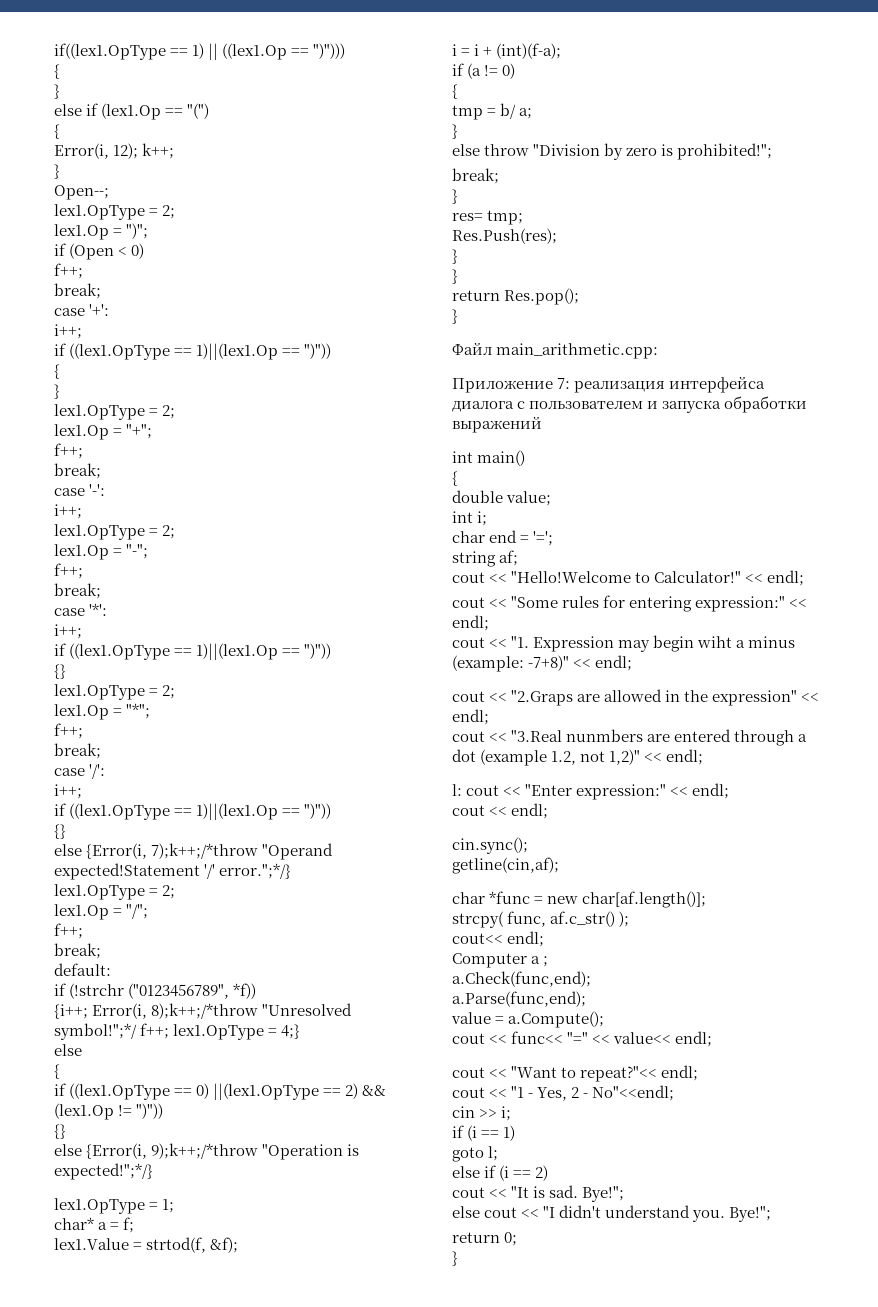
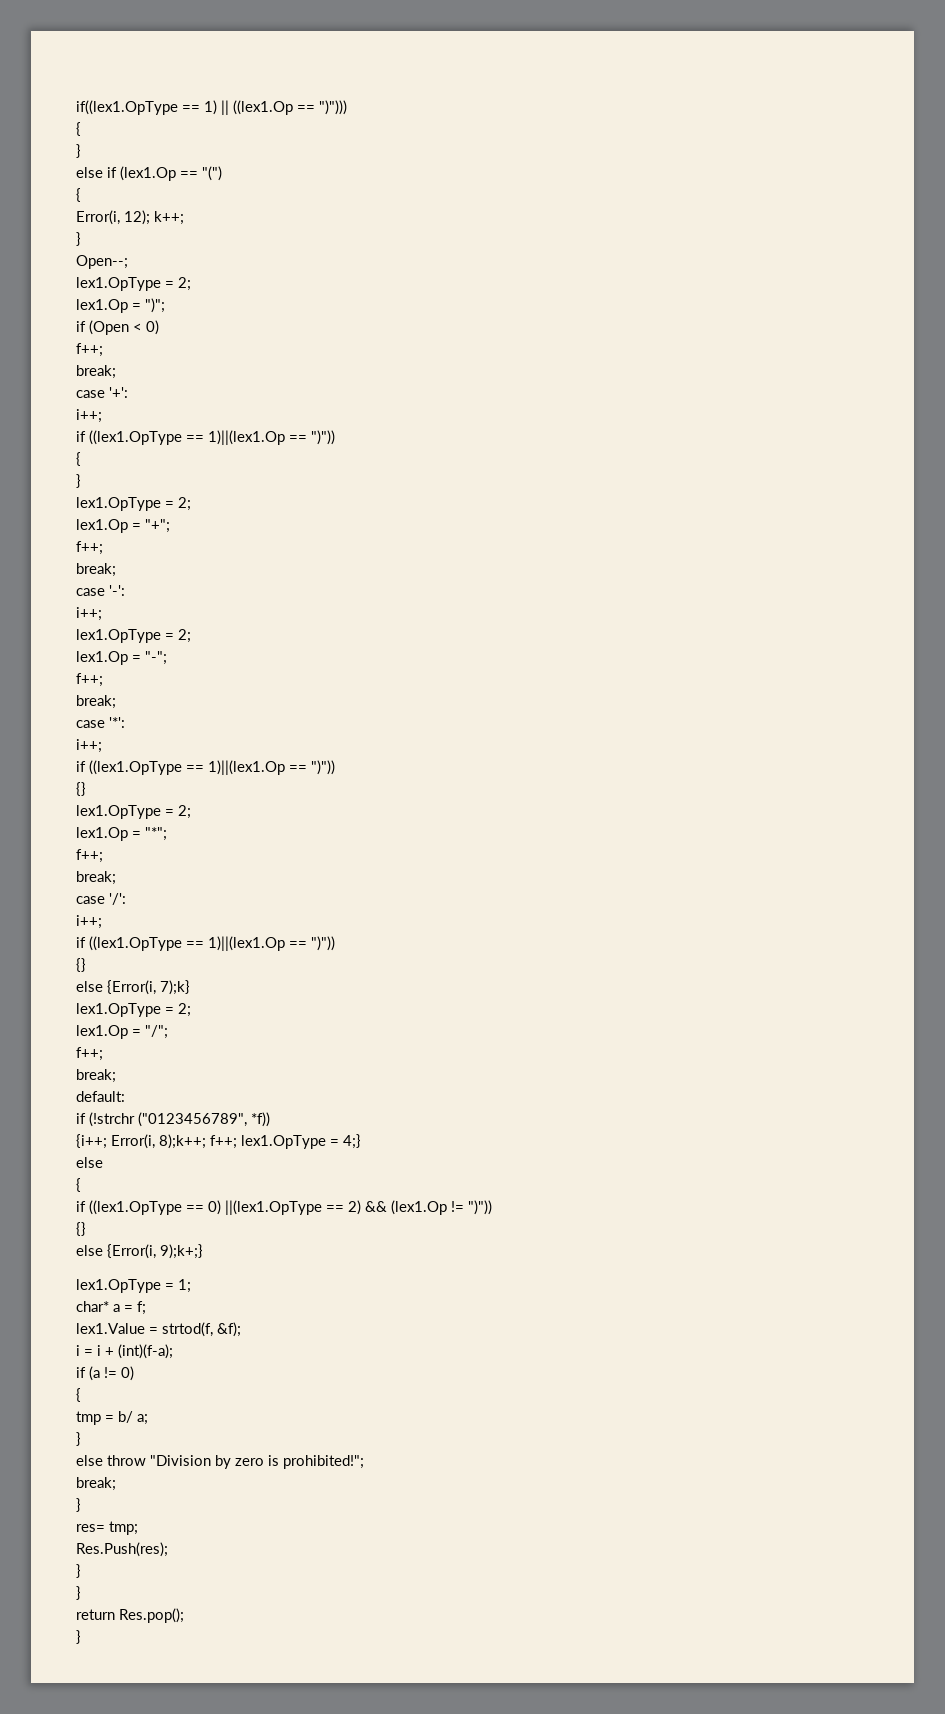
- else {Error(i, 7);k++;/*throw "Operand expected!Statement '/' error.";*/}
+ else {Error(i, 7);k}
- {i++; Error(i, 8);k++;/*throw "Unresolved symbol!";*/ f++; lex1.OpType = 4;}
+ {i++; Error(i, 8);k++; f++; lex1.OpType = 4;}
- else {Error(i, 9);k++;/*throw "Operation is expected!";*/}
+ else {Error(i, 9);k+;}
- Файл main_arithmetic.cpp:
- Приложение 7: реализация интерфейса диалога с пользователем и запуска обработки выражений
- int main()
- {
- double value;
- int i;
- char end = '=';
- string af;
- cout << "Hello!Welcome to Calculator!" << endl;
- cout << "Some rules for entering expression:" << endl;
- cout << "1. Expression may begin wiht a minus (example: -7+8)" << endl;
- cout << "2.Graps are allowed in the expression" << endl;
- cout << "3.Real nunmbers are entered through a dot (example 1.2, not 1,2)" << endl;
- l: cout << "Enter expression:" << endl;
- cout << endl;
- cin.sync();
- getline(cin,af);
- char *func = new char[af.length()];
- strcpy( func, af.c_str() );
- cout<< endl;
- Computer a ;
- a.Check(func,end);
- a.Parse(func,end);
- value = a.Compute();
- cout << func<< "=" << value<< endl;
- cout << "Want to repeat?"<< endl;
- cout << "1 - Yes, 2 - No"<<endl;
- cin >> i;
- if (i == 1)
- goto l;
- else if (i == 2)
- cout << "It is sad. Bye!";
- else cout << "I didn't understand you. Bye!";
- return 0;
- }

